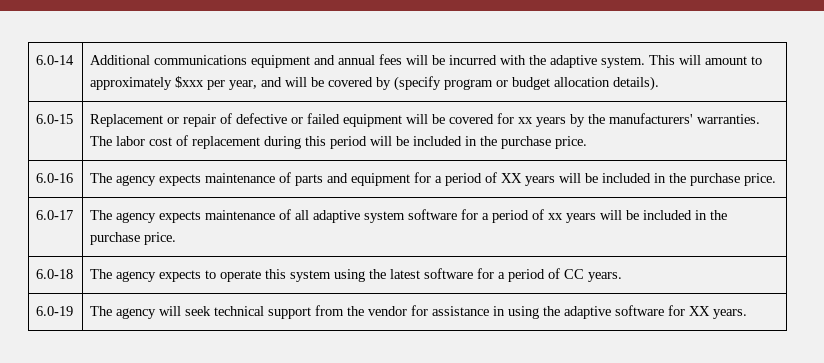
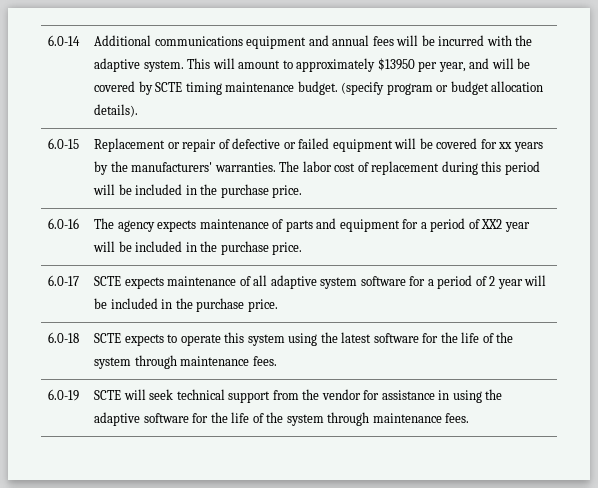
- 6.0-14 | Additional communications equipment and annual fees will be incurred with the adaptive system. This will amount to approximately $xxx per year, and will be covered by (specify program or budget allocation details).
+ 6.0-14 | Additional communications equipment and annual fees will be incurred with the adaptive system. This will amount to approximately $13950 per year, and will be covered by SCTE timing maintenance budget. (specify program or budget allocation details).
- 6.0-16 | The agency expects maintenance of parts and equipment for a period of XX years will be included in the purchase price.
+ 6.0-16 | The agency expects maintenance of parts and equipment for a period of XX2 year will be included in the purchase price.
- 6.0-17 | The agency expects maintenance of all adaptive system software for a period of xx years will be included in the purchase price.
+ 6.0-17 | SCTE expects maintenance of all adaptive system software for a period of 2 year will be included in the purchase price.
- 6.0-18 | The agency expects to operate this system using the latest software for a period of CC years.
+ 6.0-18 | SCTE expects to operate this system using the latest software for the life of the system through maintenance fees.
- 6.0-19 | The agency will seek technical support from the vendor for assistance in using the adaptive software for XX years.
+ 6.0-19 | SCTE will seek technical support from the vendor for assistance in using the adaptive software for the life of the system through maintenance fees.

